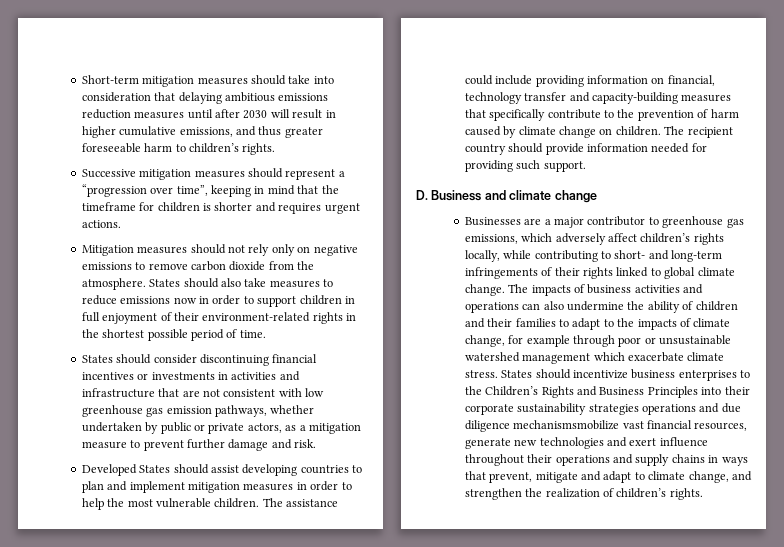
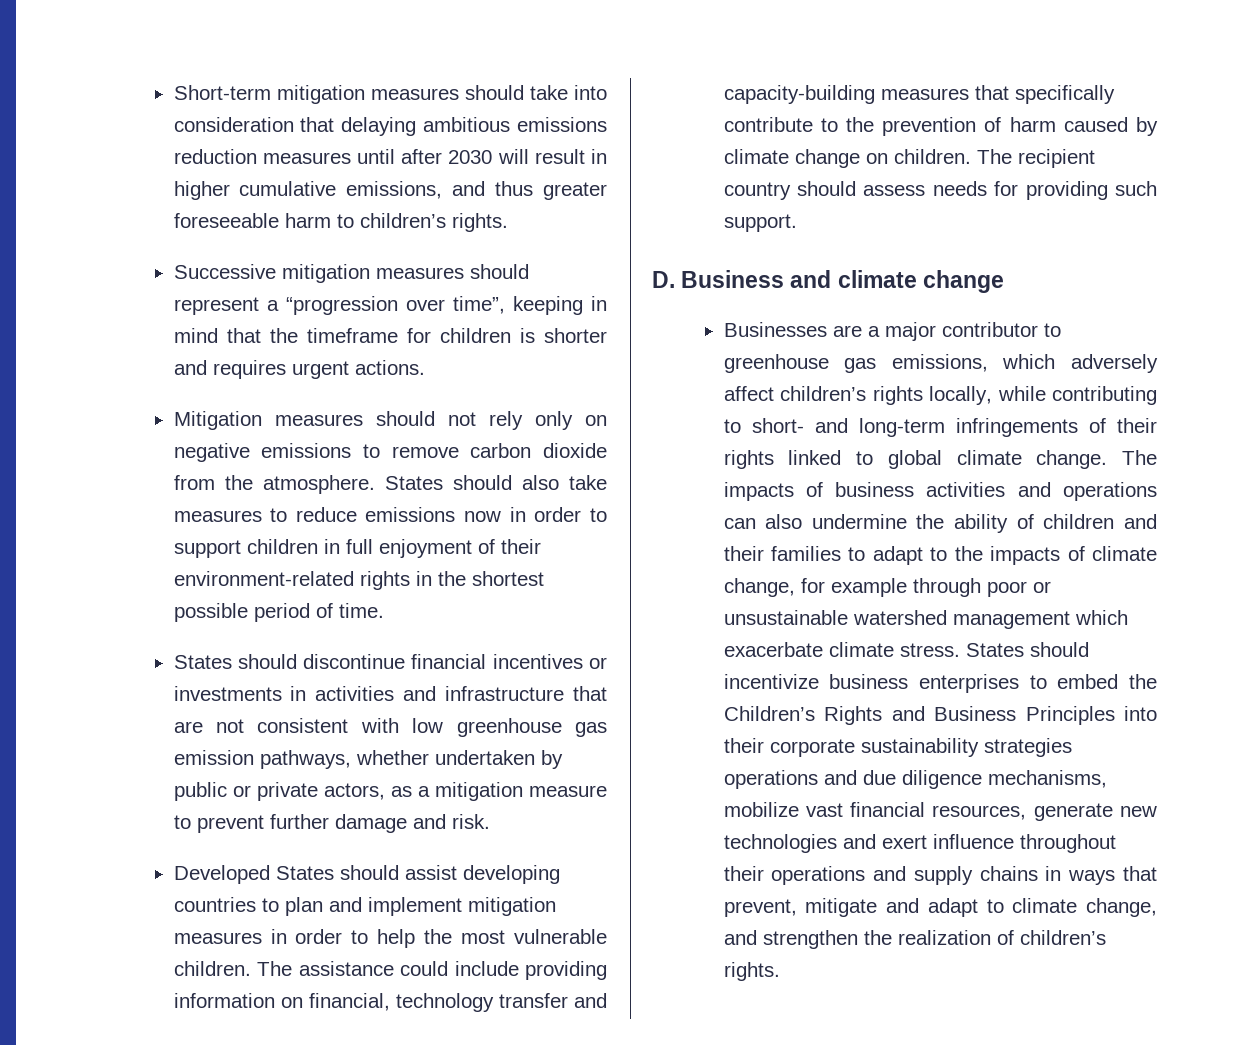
- States should consider discontinuing financial incentives or investments in activities and infrastructure that are not consistent with low greenhouse gas emission pathways, whether undertaken by public or private actors, as a mitigation measure to prevent further damage and risk.
+ States should discontinue financial incentives or investments in activities and infrastructure that are not consistent with low greenhouse gas emission pathways, whether undertaken by public or private actors, as a mitigation measure to prevent further damage and risk.
- The recipient country should provide information needed for providing such support.
+ The recipient country should assess needs for providing such support.
- States should incentivize business enterprises to the Children’s Rights and Business Principles into their corporate sustainability strategies operations and due diligence mechanismsmobilize vast financial resources, generate new technologies and exert influence throughout their operations and supply chains in ways that prevent, mitigate and adapt to climate change, and strengthen the realization of children’s rights.
+ States should incentivize business enterprises to embed the Children’s Rights and Business Principles into their corporate sustainability strategies operations and due diligence mechanisms, mobilize vast financial resources, generate new technologies and exert influence throughout their operations and supply chains in ways that prevent, mitigate and adapt to climate change, and strengthen the realization of children’s rights.

